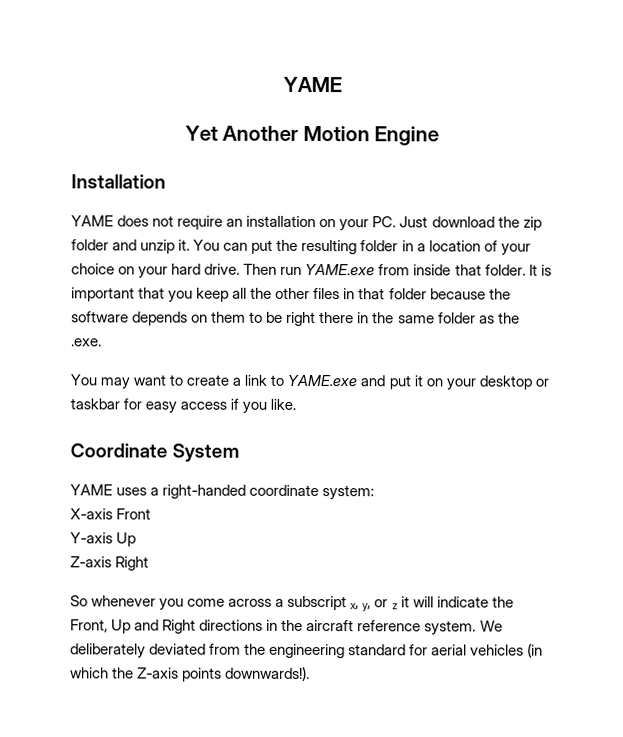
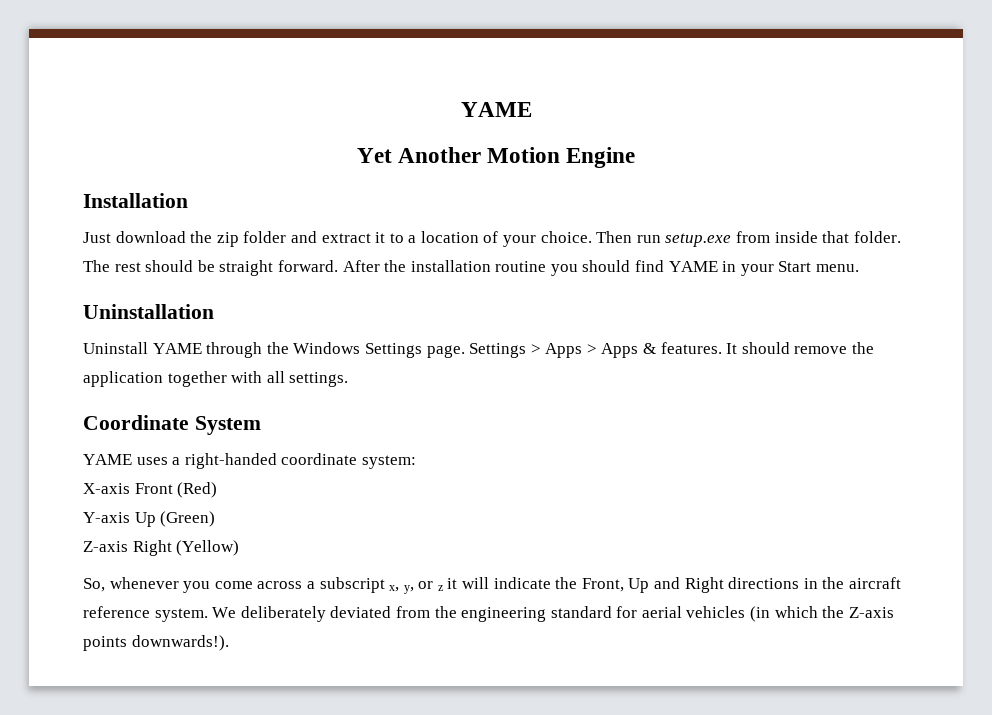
- YAME does not require an installation on your PC. Just download the zip folder and unzip it. You can put the resulting folder in a location of your choice on your hard drive.
+ Just download the zip folder and extract it to a location of your choice.
- Then run YAME.exe from inside that folder.
+ Then run setup.exe from inside that folder.
- It is important that you keep all the other files in that folder because the software depends on them to be right there in the same folder as the .exe.
- You may want to create a link to YAME.exe and put it on your desktop or taskbar for easy access if you like.
+ The rest should be straight forward. After the installation routine you should find YAME in your Start menu.
+ Uninstallation
+ Uninstall YAME through the Windows Settings page. Settings > Apps > Apps & features. It should remove the application together with all settings.
- X-axis Front
+ X-axis Front (Red)
- Y-axis Up
+ Y-axis Up (Green)
- Z-axis Right
- So whenever you come across a subscript x, y, or z it will indicate the Front, Up and Right directions in the aircraft reference system.
+ Z-axis Right (Yellow)
+ So, whenever you come across a subscript x, y, or z it will indicate the Front, Up and Right directions in the aircraft reference system.

